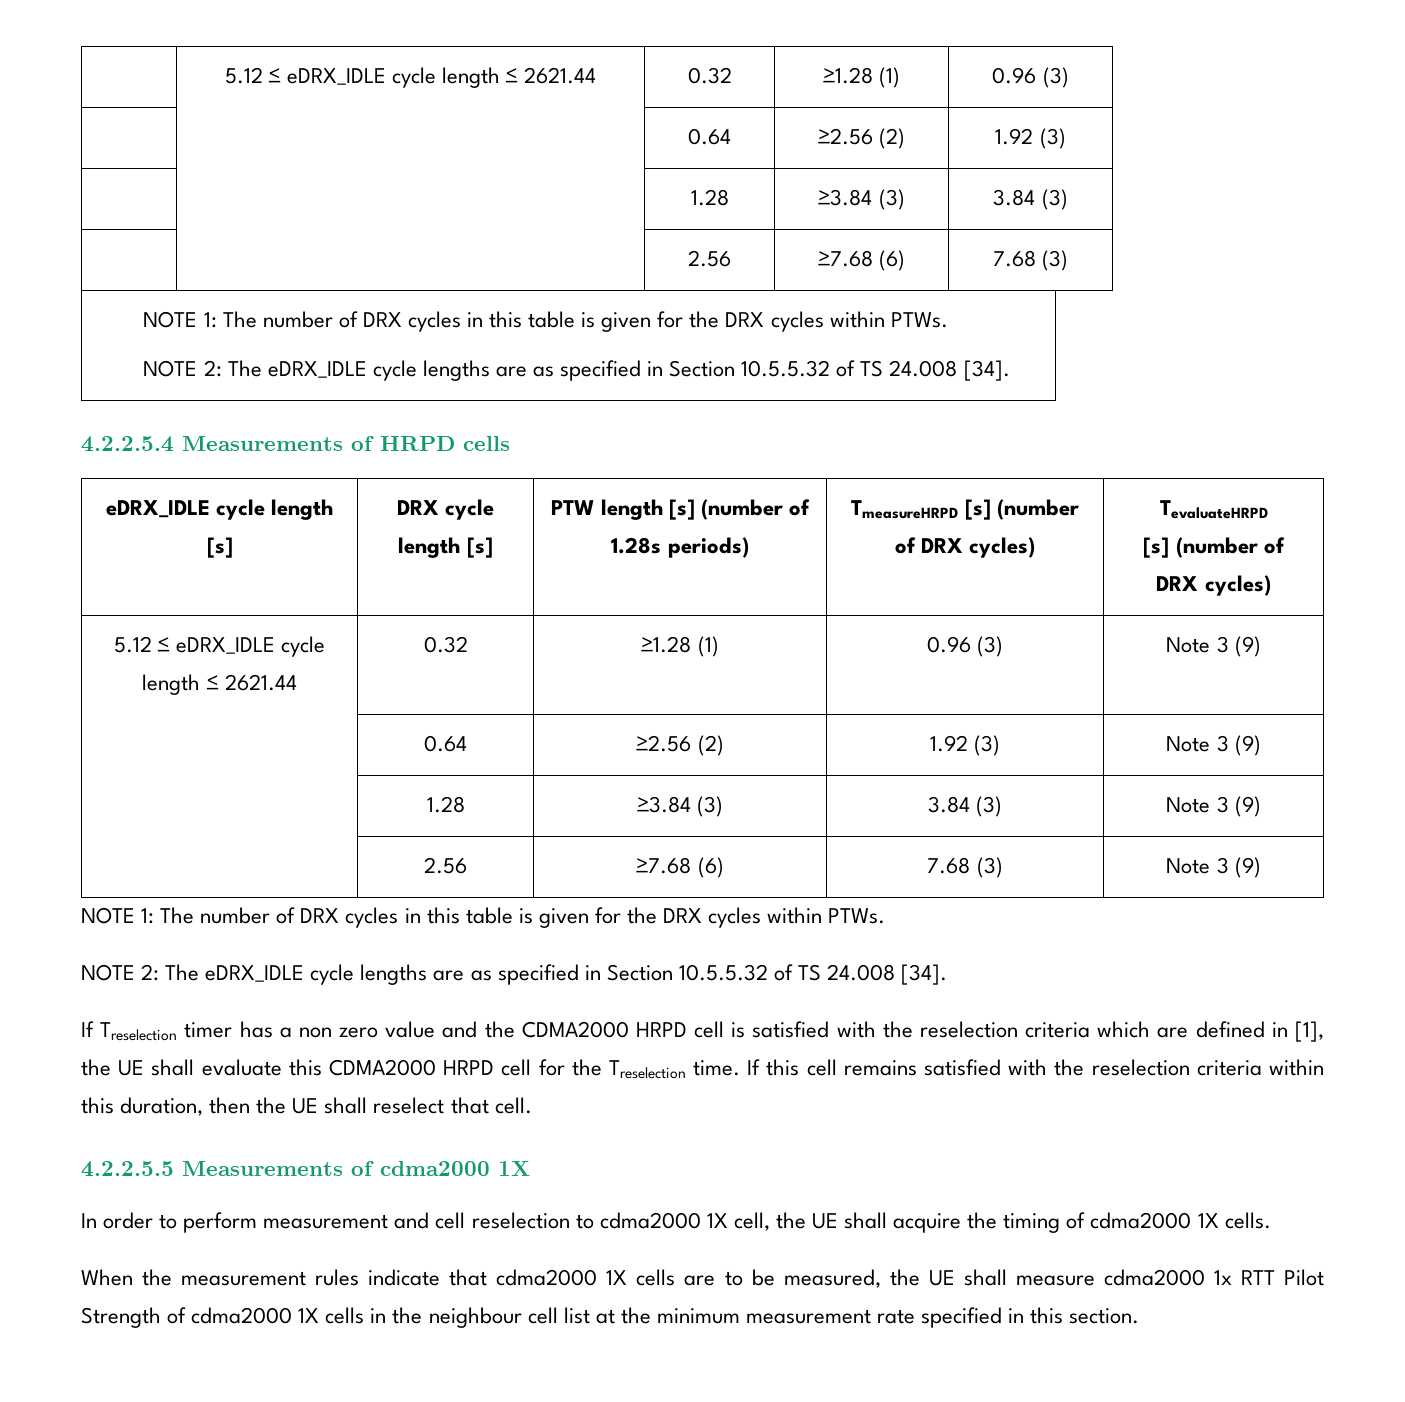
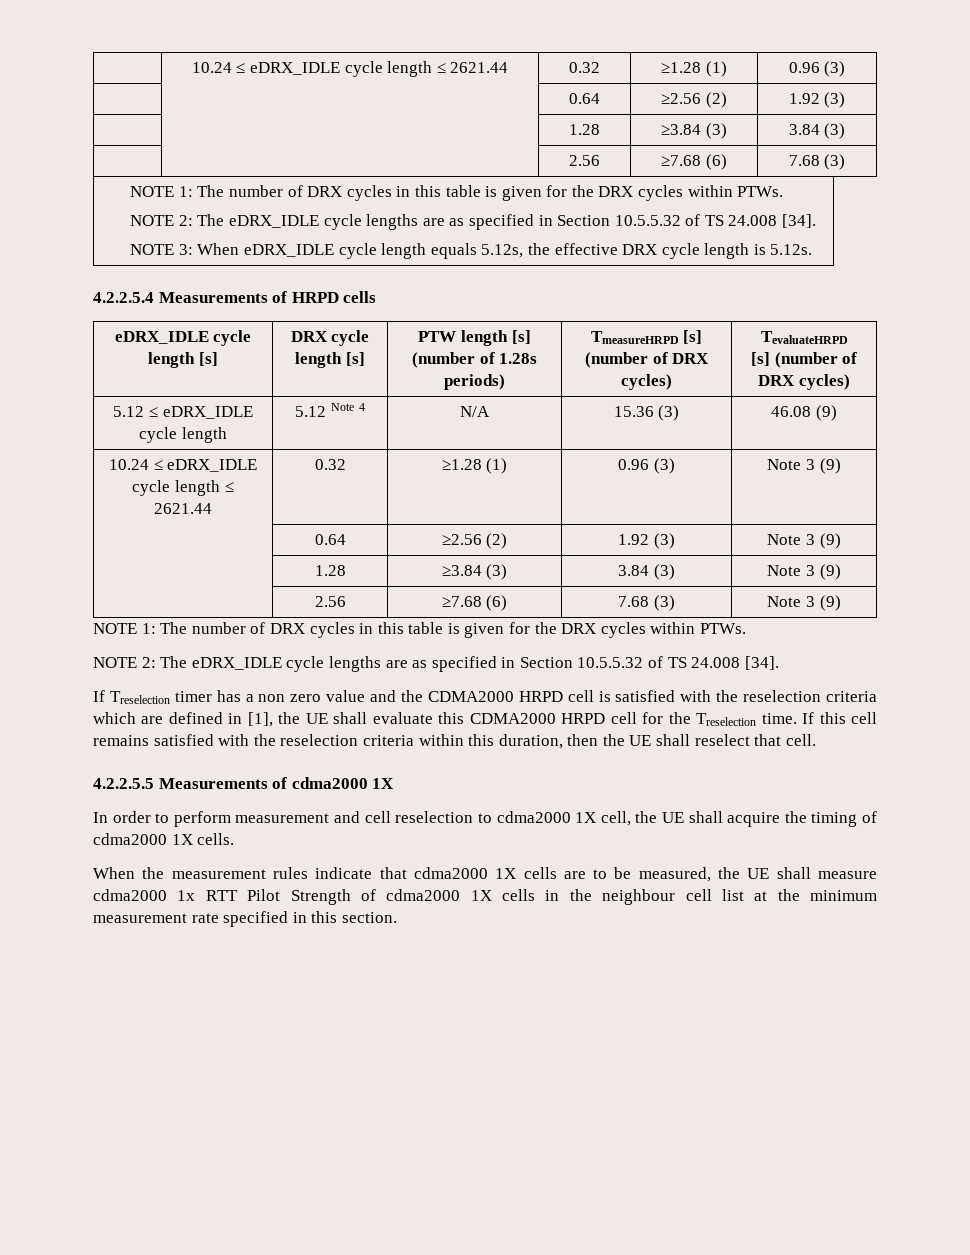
- | 5.12 ≤ eDRX_IDLE cycle length ≤ 2621.44 | 0.32 | ≥1.28 (1) | 0.96 (3)
+ | 10.24 ≤ eDRX_IDLE cycle length ≤ 2621.44 | 0.32 | ≥1.28 (1) | 0.96 (3)
+ NOTE 3: When eDRX_IDLE cycle length equals 5.12s, the effective DRX cycle length is 5.12s.
- 5.12 ≤ eDRX_IDLE cycle length ≤ 2621.44 | 0.32 | ≥1.28 (1) | 0.96 (3) | Note 3 (9)
+ 5.12 ≤ eDRX_IDLE cycle length | 5.12 Note 4 | N/A | 15.36 (3) | 46.08 (9)
+ 10.24 ≤ eDRX_IDLE cycle length ≤ 2621.44 | 0.32 | ≥1.28 (1) | 0.96 (3) | Note 3 (9)

